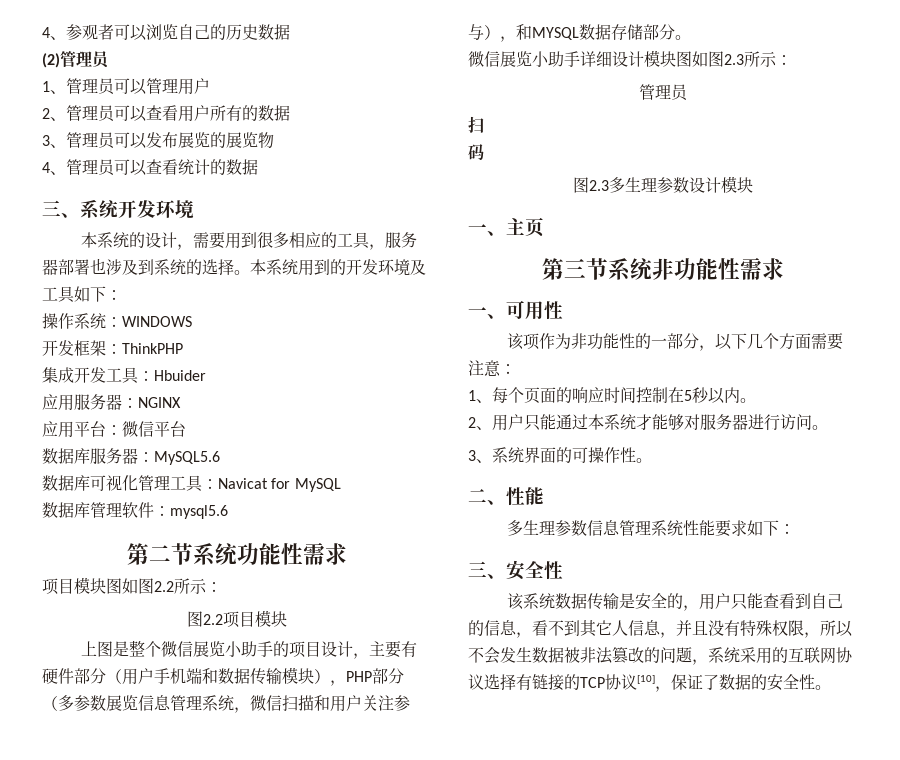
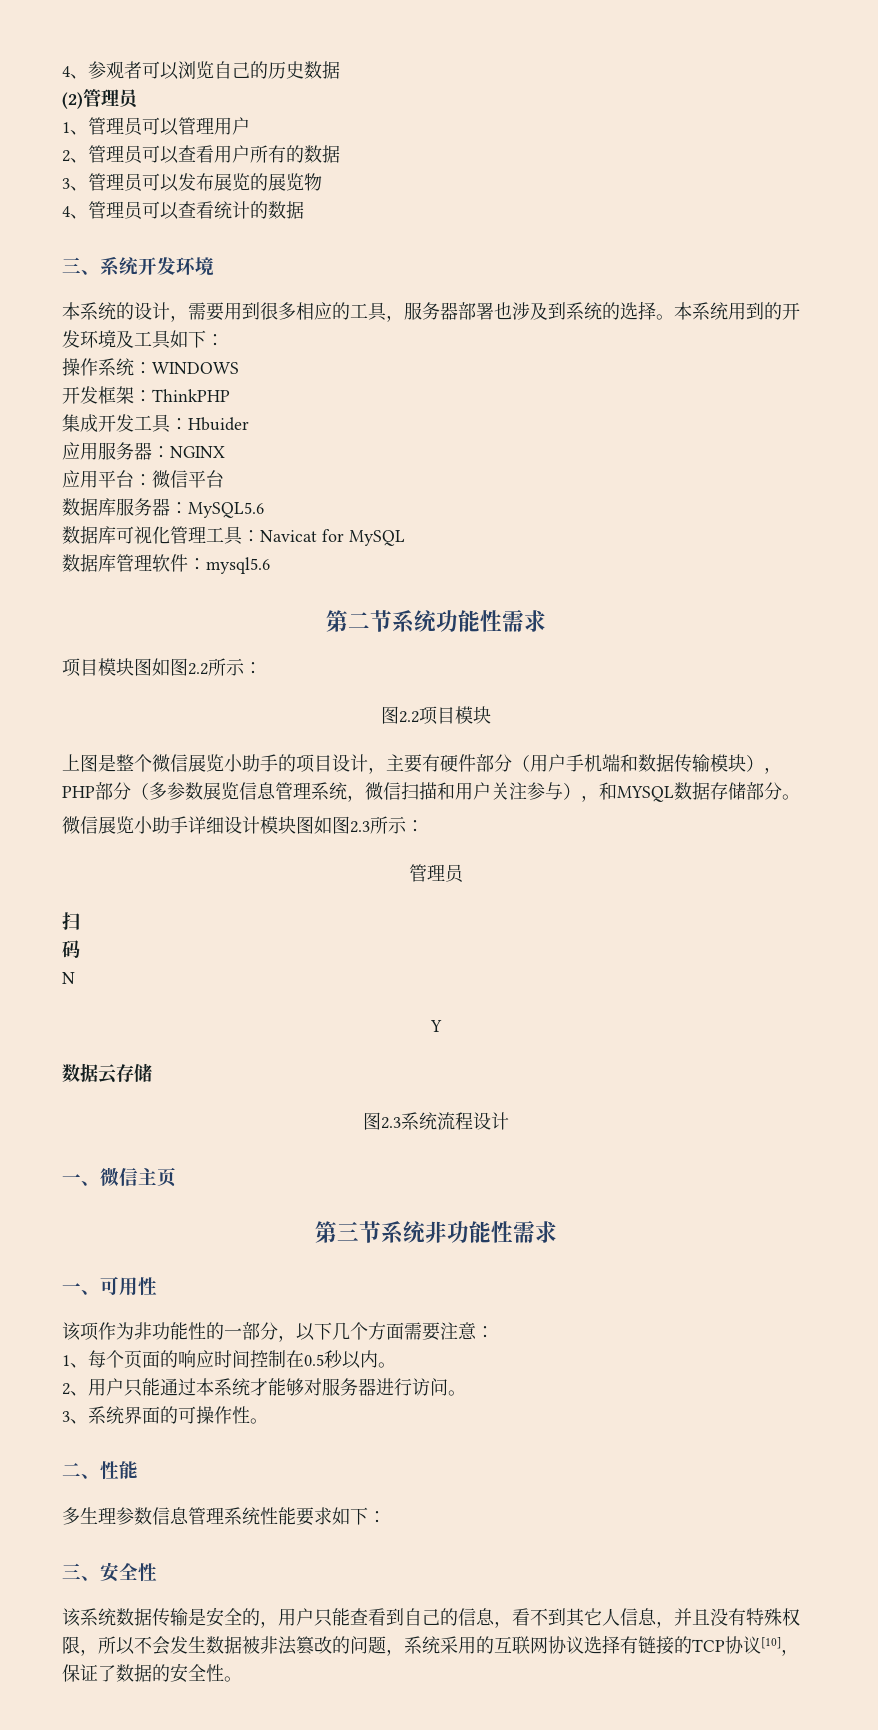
- 图2.3多生理参数设计模块
- 一、主页
+ N
+ Y
+ 数据云存储
+ 图2.3系统流程设计
+ 一、微信主页
- 1、每个页面的响应时间控制在5秒以内。
+ 1、每个页面的响应时间控制在0.5秒以内。

